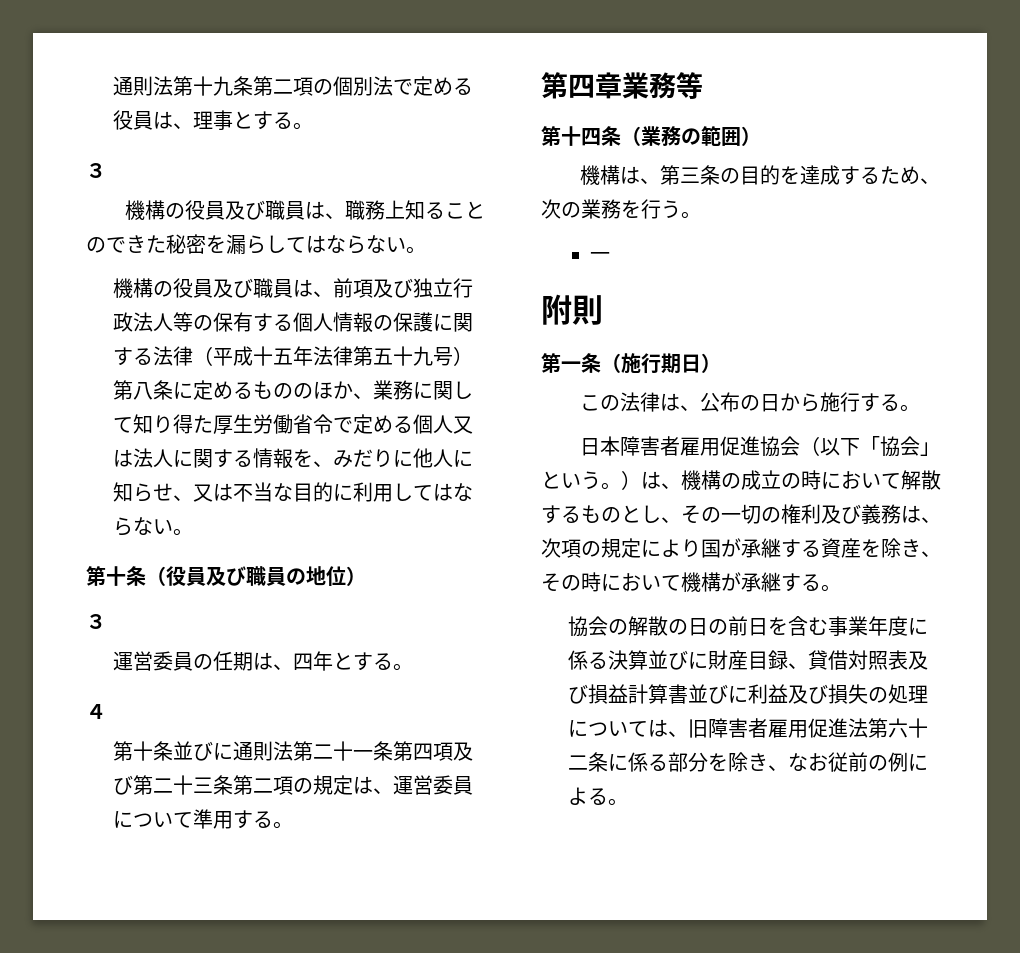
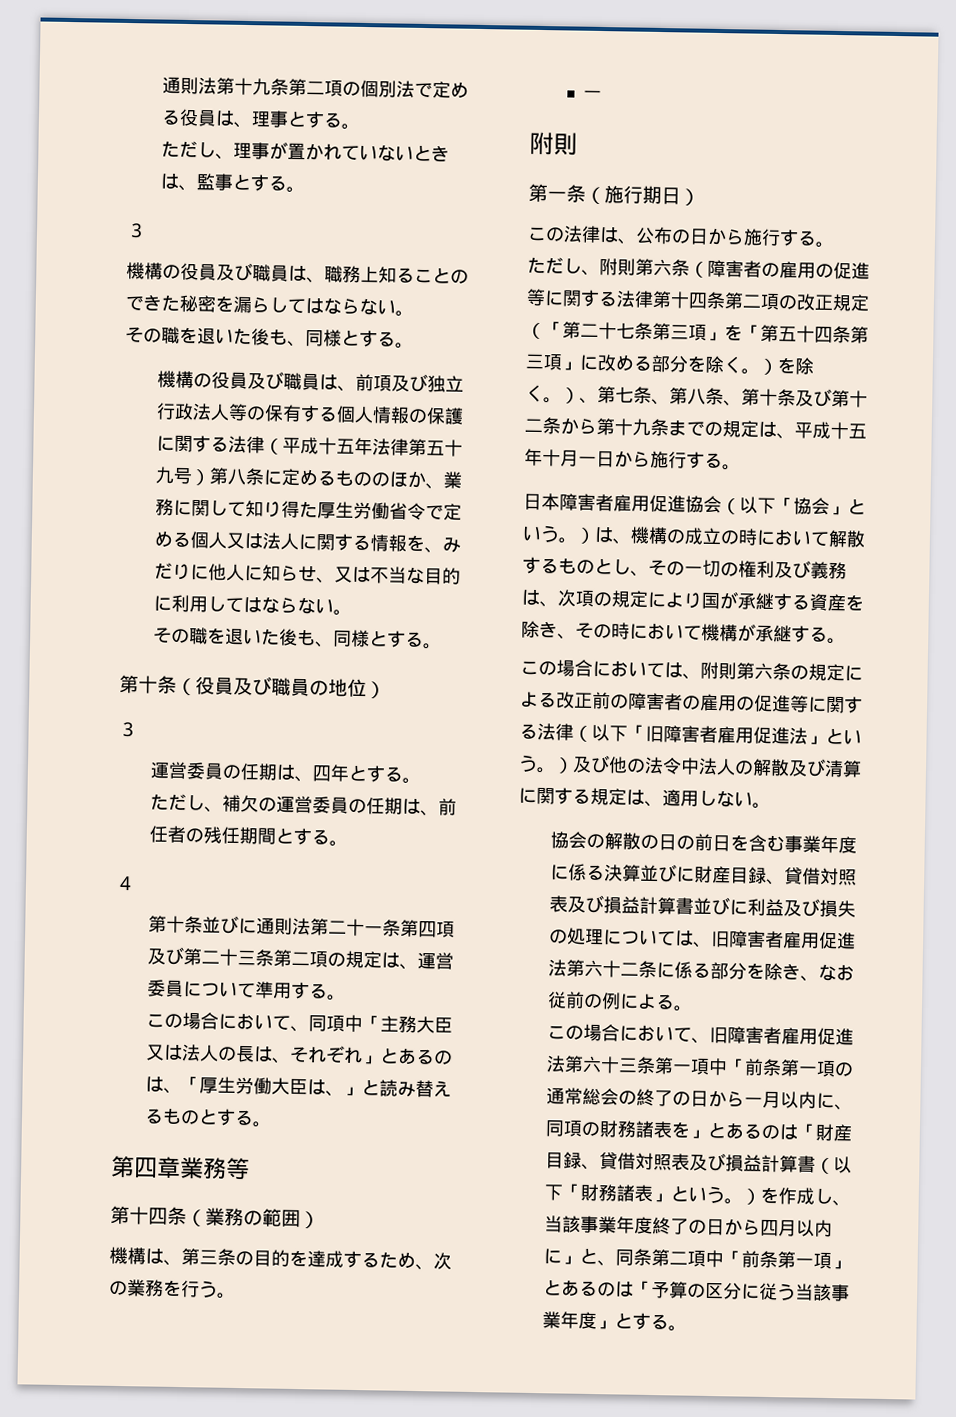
+ ただし、理事が置かれていないときは、監事とする。
  機構の役員及び職員は、職務上知ることのできた秘密を漏らしてはならない。
+ その職を退いた後も、同様とする。
  機構の役員及び職員は、前項及び独立行政法人等の保有する個人情報の保護に関する法律（平成十五年法律第五十九号）第八条に定めるもののほか、業務に関して知り得た厚生労働省令で定める個人又は法人に関する情報を、みだりに他人に知らせ、又は不当な目的に利用してはならない。
+ その職を退いた後も、同様とする。
+ ただし、補欠の運営委員の任期は、前任者の残任期間とする。
+ この場合において、同項中「主務大臣又は法人の長は、それぞれ」とあるのは、「厚生労働大臣は、」と読み替えるものとする。
+ ただし、附則第六条（障害者の雇用の促進等に関する法律第十四条第二項の改正規定（「第二十七条第三項」を「第五十四条第三項」に改める部分を除く。）を除く。）、第七条、第八条、第十条及び第十二条から第十九条までの規定は、平成十五年十月一日から施行する。
+ この場合においては、附則第六条の規定による改正前の障害者の雇用の促進等に関する法律（以下「旧障害者雇用促進法」という。）及び他の法令中法人の解散及び清算に関する規定は、適用しない。
+ この場合において、旧障害者雇用促進法第六十三条第一項中「前条第一項の通常総会の終了の日から一月以内に、同項の財務諸表を」とあるのは「財産目録、貸借対照表及び損益計算書（以下「財務諸表」という。）を作成し、当該事業年度終了の日から四月以内に」と、同条第二項中「前条第一項」とあるのは「予算の区分に従う当該事業年度」とする。

